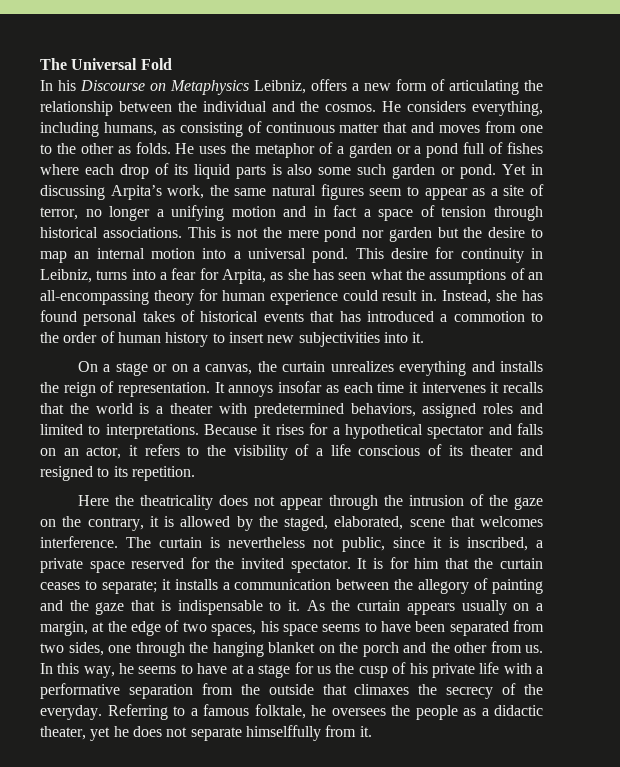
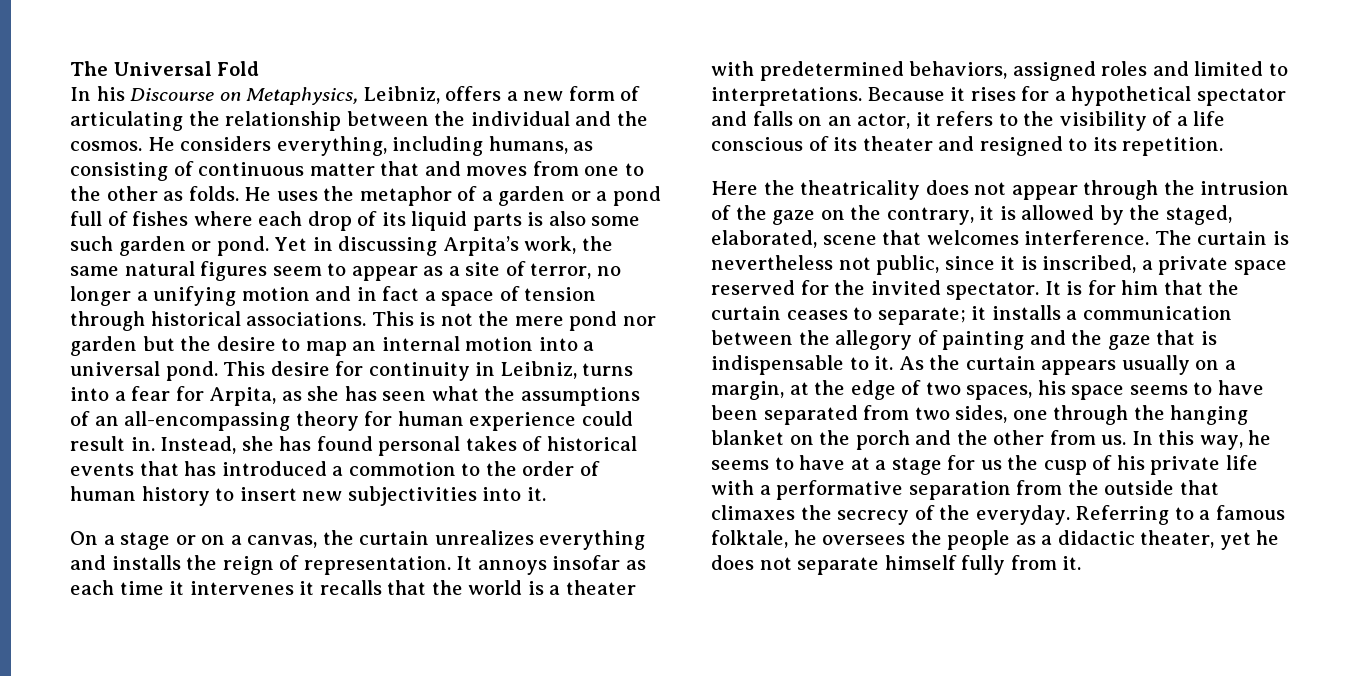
- In his Discourse on Metaphysics Leibniz, offers a new form of articulating the relationship between the individual and the cosmos.
+ In his Discourse on Metaphysics, Leibniz, offers a new form of articulating the relationship between the individual and the cosmos.
- Referring to a famous folktale, he oversees the people as a didactic theater, yet he does not separate himselffully from it.
+ Referring to a famous folktale, he oversees the people as a didactic theater, yet he does not separate himself fully from it.

